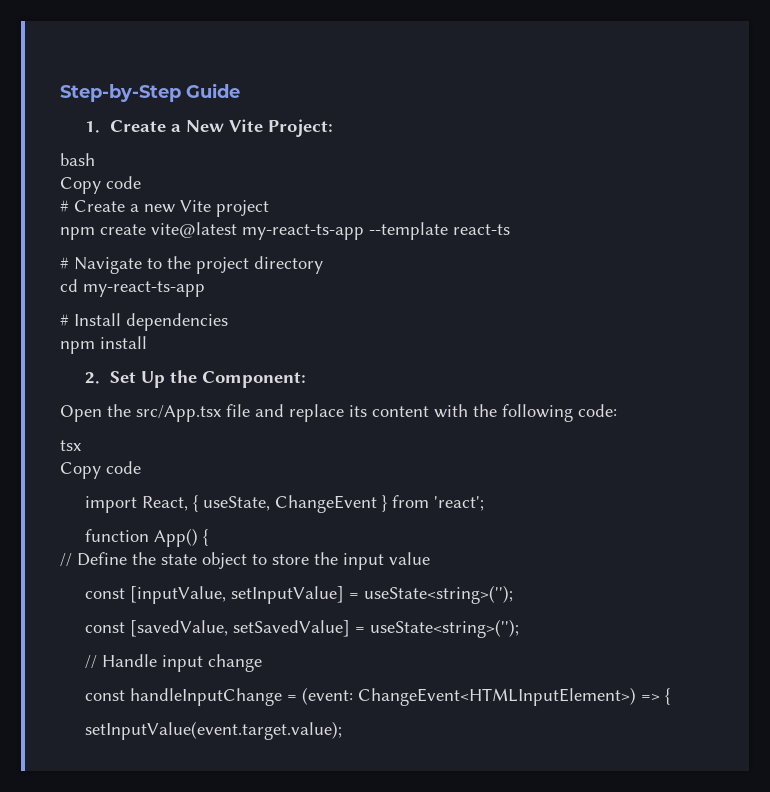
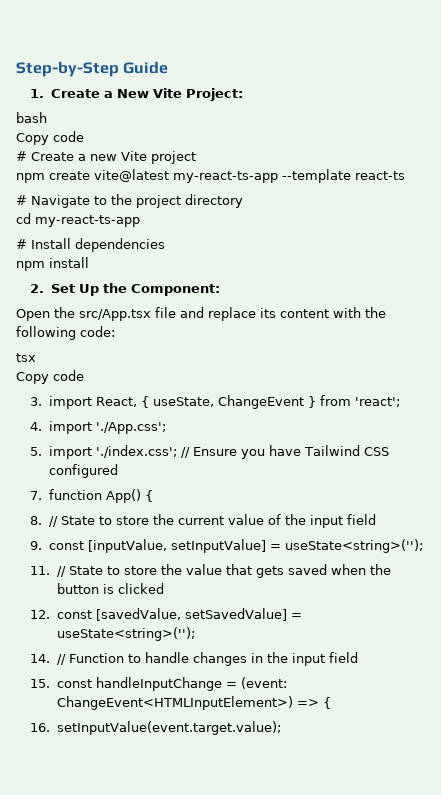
- import React, { useState, ChangeEvent } from 'react';
+ 3. import React, { useState, ChangeEvent } from 'react';
- function App() {
- // Define the state object to store the input value
- const [inputValue, setInputValue] = useState<string>('');
+ 4. import './App.css';
+ 5. import './index.css'; // Ensure you have Tailwind CSS configured
+ 7. function App() {
+ 8. // State to store the current value of the input field
+ 9. const [inputValue, setInputValue] = useState<string>('');
- const [savedValue, setSavedValue] = useState<string>('');
+ 11. // State to store the value that gets saved when the button is clicked
+ 12. const [savedValue, setSavedValue] = useState<string>('');
- // Handle input change
- const handleInputChange = (event: ChangeEvent<HTMLInputElement>) => {
+ 14. // Function to handle changes in the input field
+ 15. const handleInputChange = (event: ChangeEvent<HTMLInputElement>) => {
- setInputValue(event.target.value);
+ 16. setInputValue(event.target.value);

